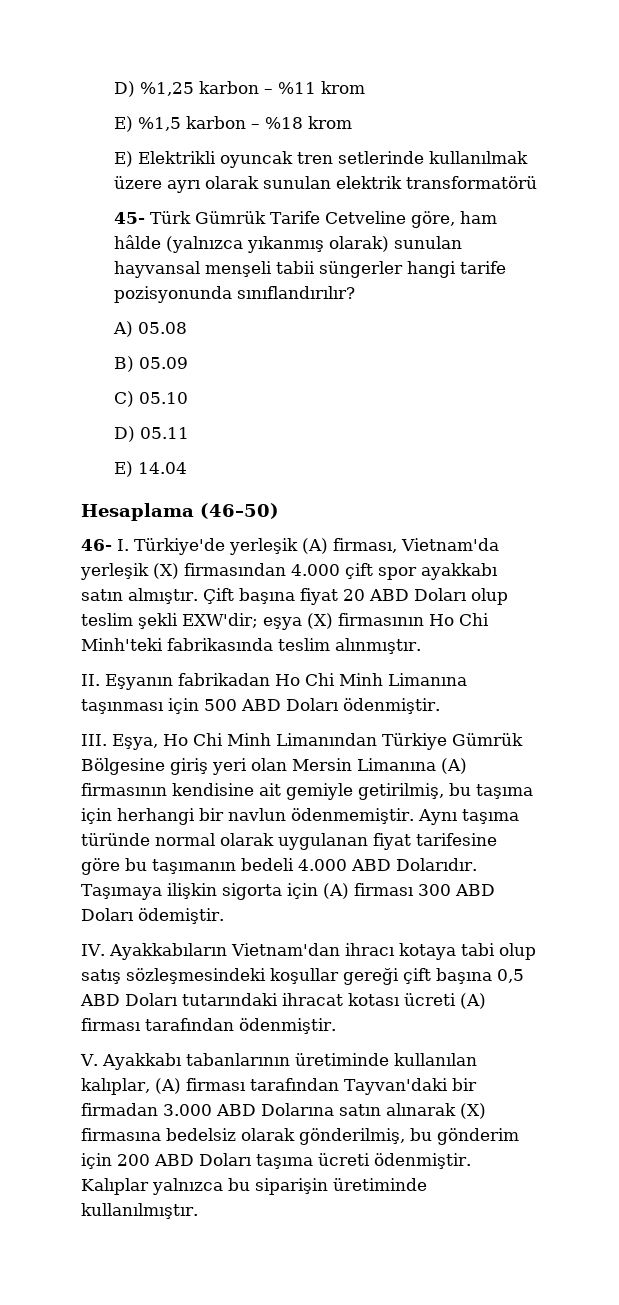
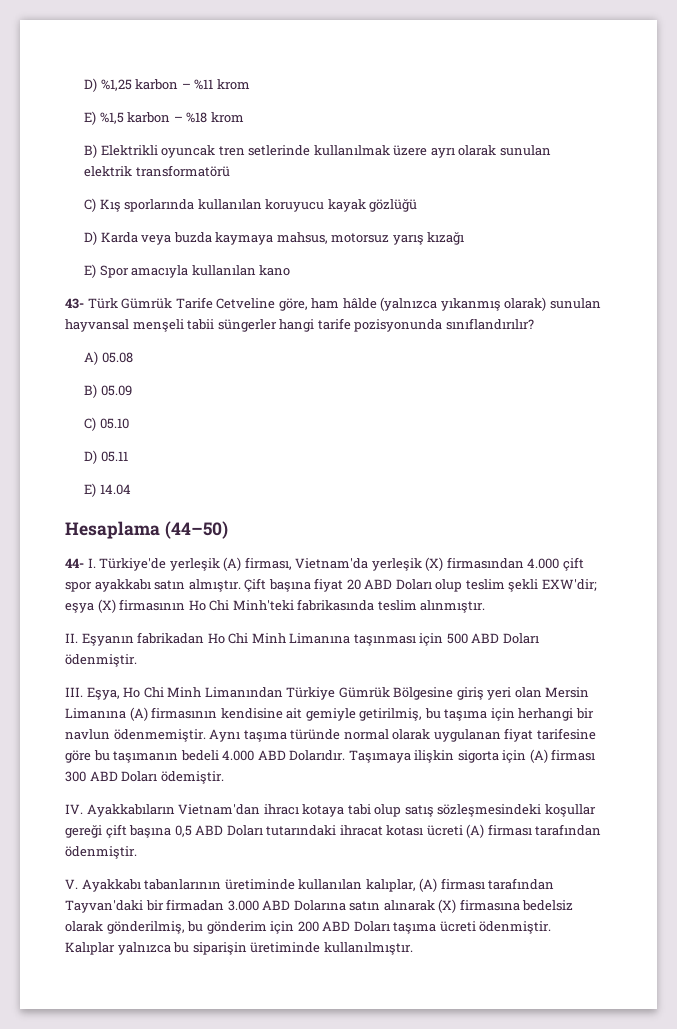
- E) Elektrikli oyuncak tren setlerinde kullanılmak üzere ayrı olarak sunulan elektrik transformatörü
+ B) Elektrikli oyuncak tren setlerinde kullanılmak üzere ayrı olarak sunulan elektrik transformatörü
- 45- Türk Gümrük Tarife Cetveline göre, ham hâlde (yalnızca yıkanmış olarak) sunulan hayvansal menşeli tabii süngerler hangi tarife pozisyonunda sınıflandırılır?
+ C) Kış sporlarında kullanılan koruyucu kayak gözlüğü
+ D) Karda veya buzda kaymaya mahsus, motorsuz yarış kızağı
+ E) Spor amacıyla kullanılan kano
+ 43- Türk Gümrük Tarife Cetveline göre, ham hâlde (yalnızca yıkanmış olarak) sunulan hayvansal menşeli tabii süngerler hangi tarife pozisyonunda sınıflandırılır?
- Hesaplama (46–50)
- 46- I. Türkiye'de yerleşik (A) firması, Vietnam'da yerleşik (X) firmasından 4.000 çift spor ayakkabı satın almıştır.
+ Hesaplama (44–50)
+ 44- I. Türkiye'de yerleşik (A) firması, Vietnam'da yerleşik (X) firmasından 4.000 çift spor ayakkabı satın almıştır.

